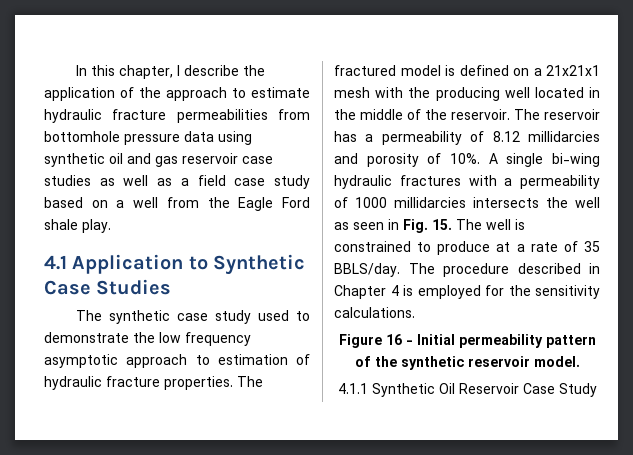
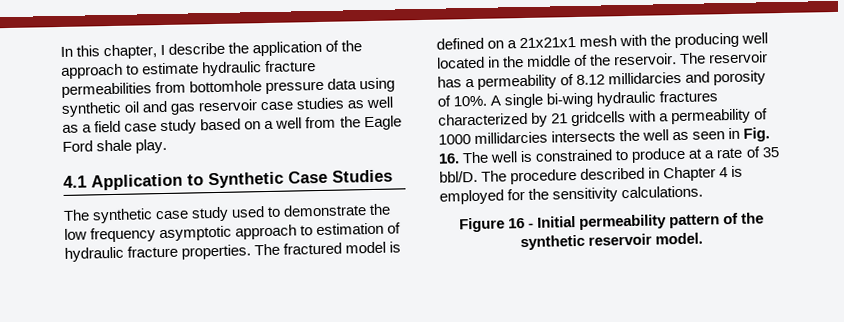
- A single bi-wing hydraulic fractures with a permeability of 1000 millidarcies intersects the well as seen in Fig. 15. The well is constrained to produce at a rate of 35 BBLS/day.
+ A single bi-wing hydraulic fractures characterized by 21 gridcells with a permeability of 1000 millidarcies intersects the well as seen in Fig. 16. The well is constrained to produce at a rate of 35 bbl/D.
- 4.1.1 Synthetic Oil Reservoir Case Study

